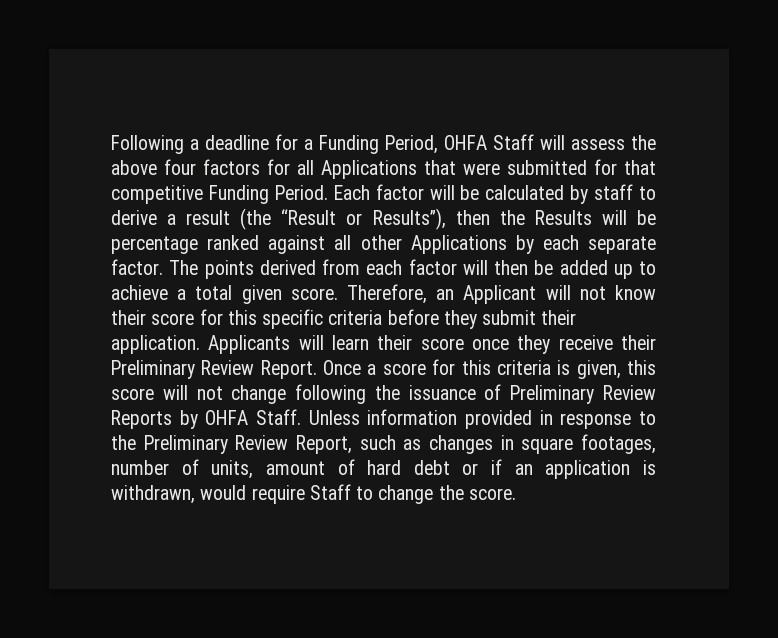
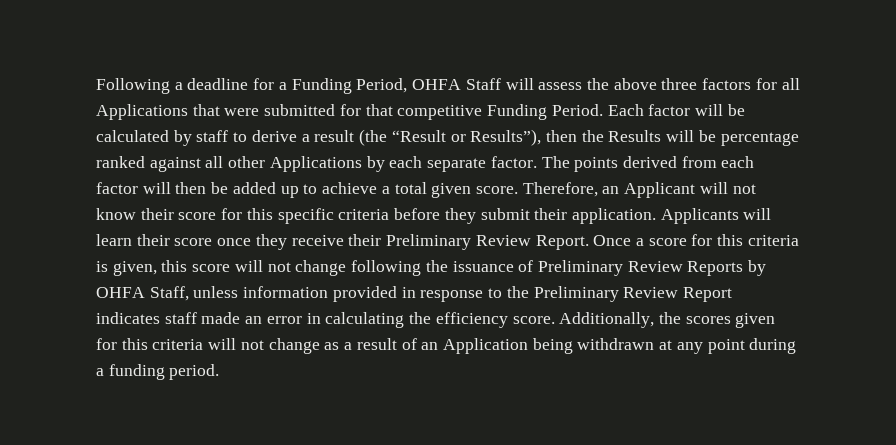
- Following a deadline for a Funding Period, OHFA Staff will assess the above four factors for all Applications that were submitted for that competitive Funding Period.
+ Following a deadline for a Funding Period, OHFA Staff will assess the above three factors for all Applications that were submitted for that competitive Funding Period.
- Once a score for this criteria is given, this score will not change following the issuance of Preliminary Review Reports by OHFA Staff. Unless information provided in response to the Preliminary Review Report, such as changes in square footages, number of units, amount of hard debt or if an application is withdrawn, would require Staff to change the score.
+ Once a score for this criteria is given, this score will not change following the issuance of Preliminary Review Reports by OHFA Staff, unless information provided in response to the Preliminary Review Report indicates staff made an error in calculating the efficiency score. Additionally, the scores given for this criteria will not change as a result of an Application being withdrawn at any point during a funding period.

